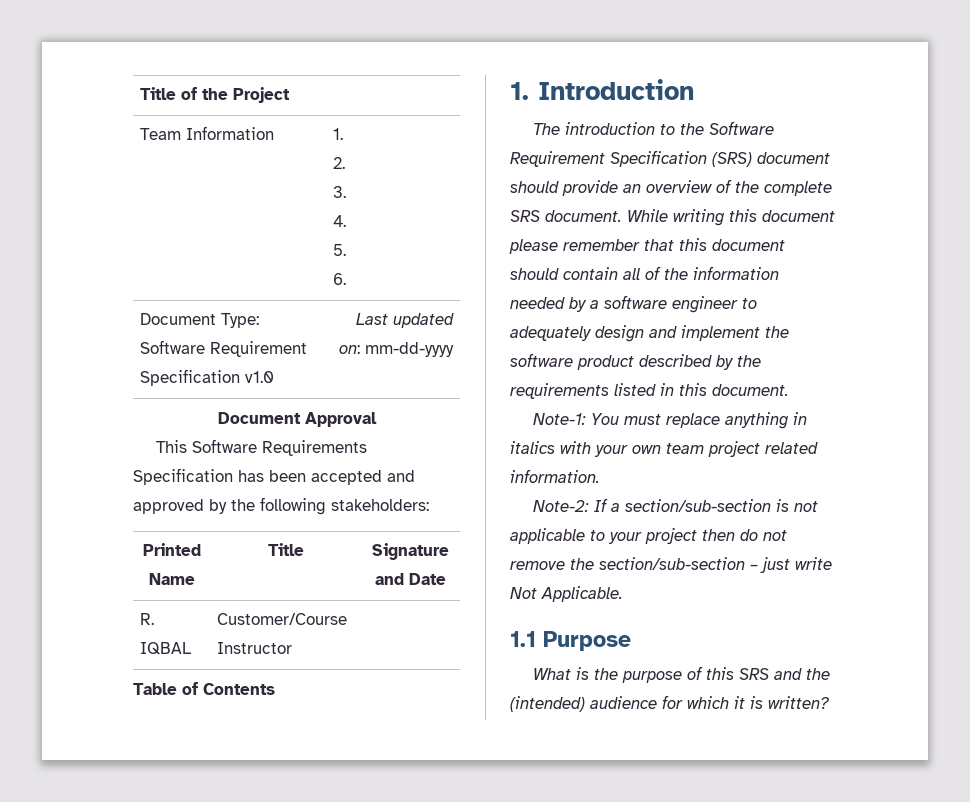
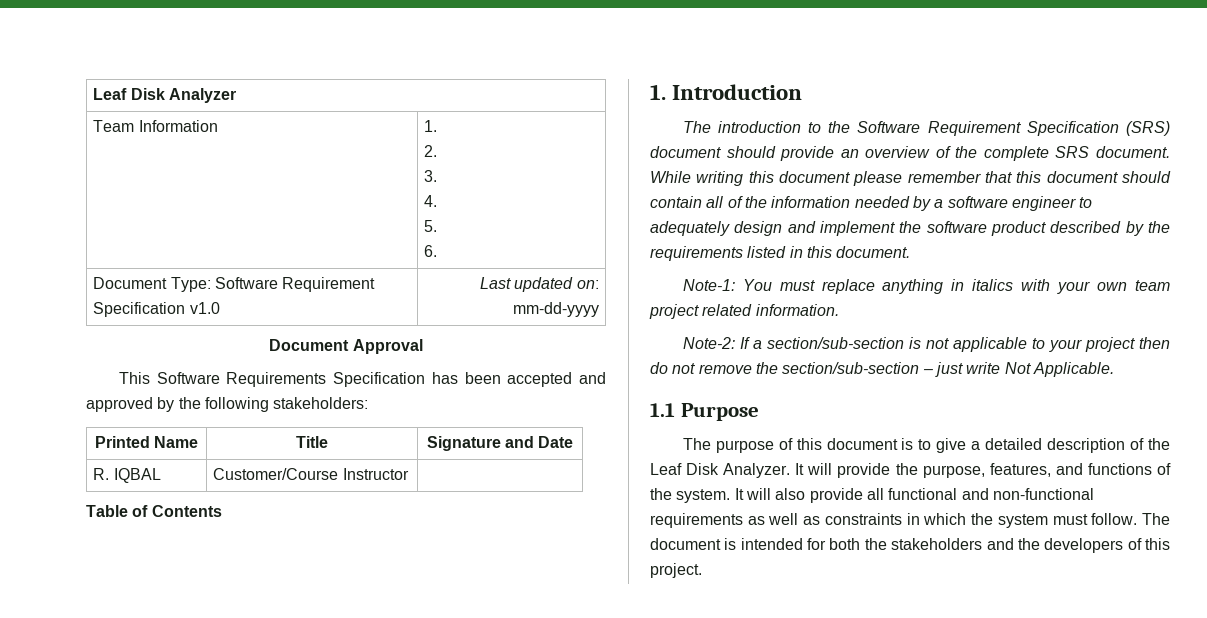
- Title of the Project
+ Leaf Disk Analyzer
- What is the purpose of this SRS and the (intended) audience for which it is written?
+ The purpose of this document is to give a detailed description of the Leaf Disk Analyzer. It will provide the purpose, features, and functions of the system. It will also provide all functional and non-functional requirements as well as constraints in which the system must follow. The document is intended for both the stakeholders and the developers of this project.

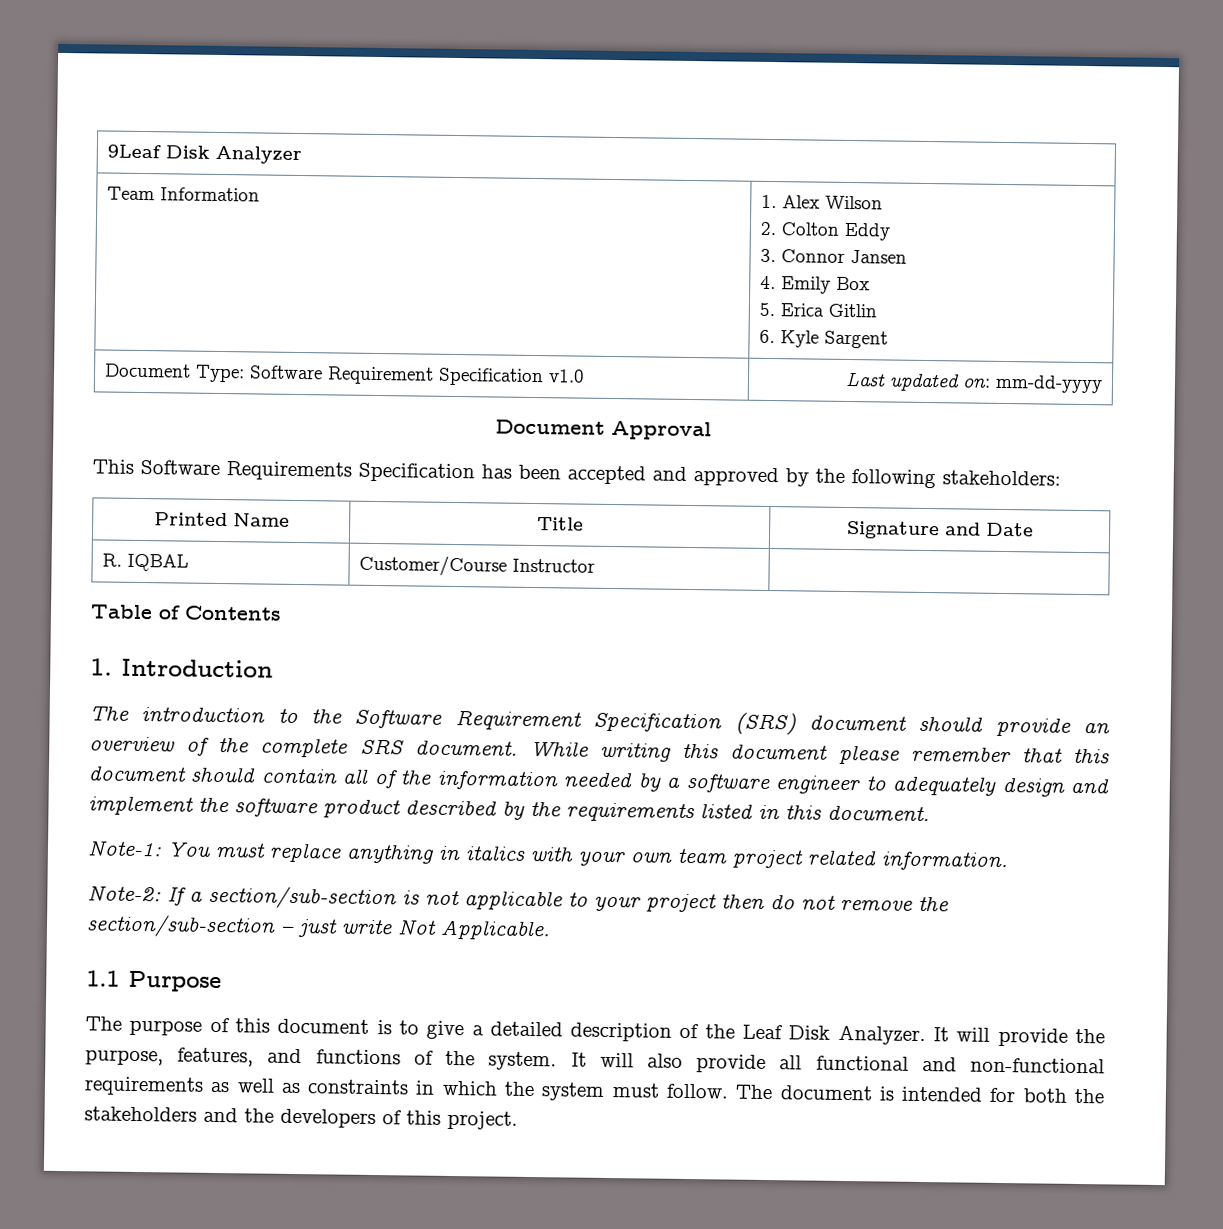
- Leaf Disk Analyzer
+ 9Leaf Disk Analyzer
- Team Information | 1.
- 2.
- 3.
- 4.
- 5.
- 6.
+ Team Information | 1. Alex Wilson
+ 2. Colton Eddy
+ 3. Connor Jansen
+ 4. Emily Box
+ 5. Erica Gitlin
+ 6. Kyle Sargent

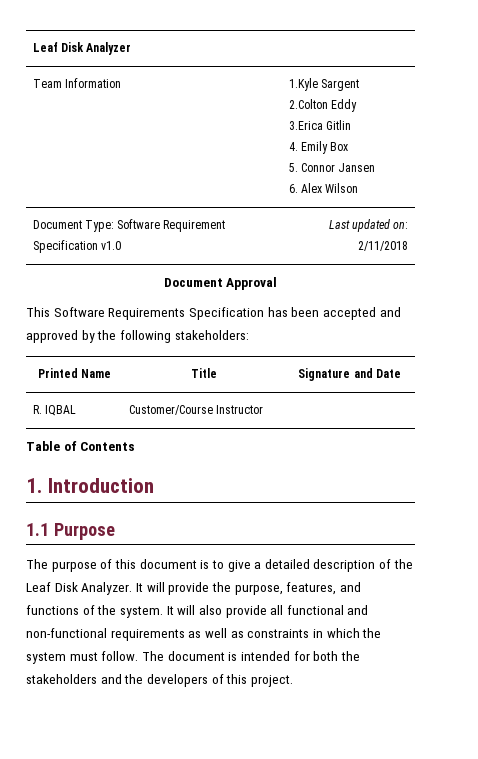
- 9Leaf Disk Analyzer
+ Leaf Disk Analyzer
- Team Information | 1. Alex Wilson
- 2. Colton Eddy
- 3. Connor Jansen
+ Team Information | 1.Kyle Sargent
+ 2.Colton Eddy
+ 3.Erica Gitlin
  4. Emily Box
- 5. Erica Gitlin
- 6. Kyle Sargent
+ 5. Connor Jansen
+ 6. Alex Wilson
- Document Type: Software Requirement Specification v1.0 | Last updated on: mm-dd-yyyy
+ Document Type: Software Requirement Specification v1.0 | Last updated on: 2/11/2018
- The introduction to the Software Requirement Specification (SRS) document should provide an overview of the complete SRS document. While writing this document please remember that this document should contain all of the information needed by a software engineer to adequately design and implement the software product described by the requirements listed in this document.
- Note-1: You must replace anything in italics with your own team project related information.
- Note-2: If a section/sub-section is not applicable to your project then do not remove the section/sub-section – just write Not Applicable.

